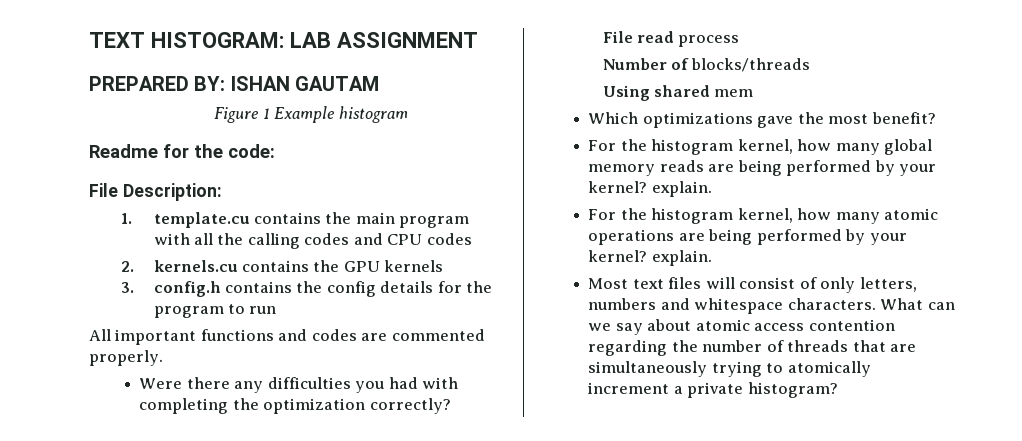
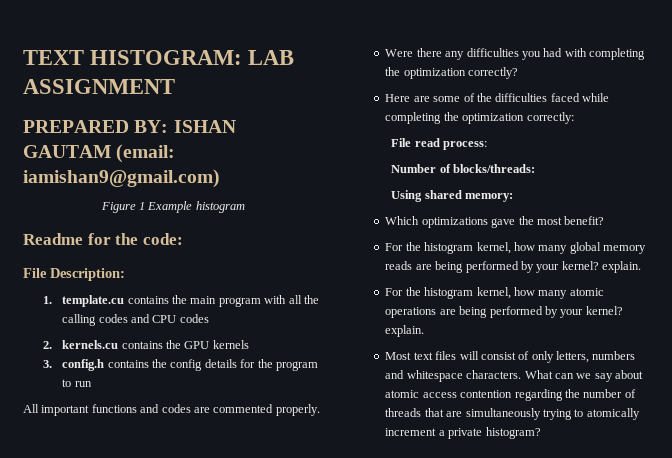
- PREPARED BY: ISHAN GAUTAM
+ PREPARED BY: ISHAN GAUTAM (email: iamishan9@gmail.com)
+ Here are some of the difficulties faced while completing the optimization correctly:
- File read process
+ File read process:
- Number of blocks/threads
+ Number of blocks/threads:
- Using shared mem
+ Using shared memory:

